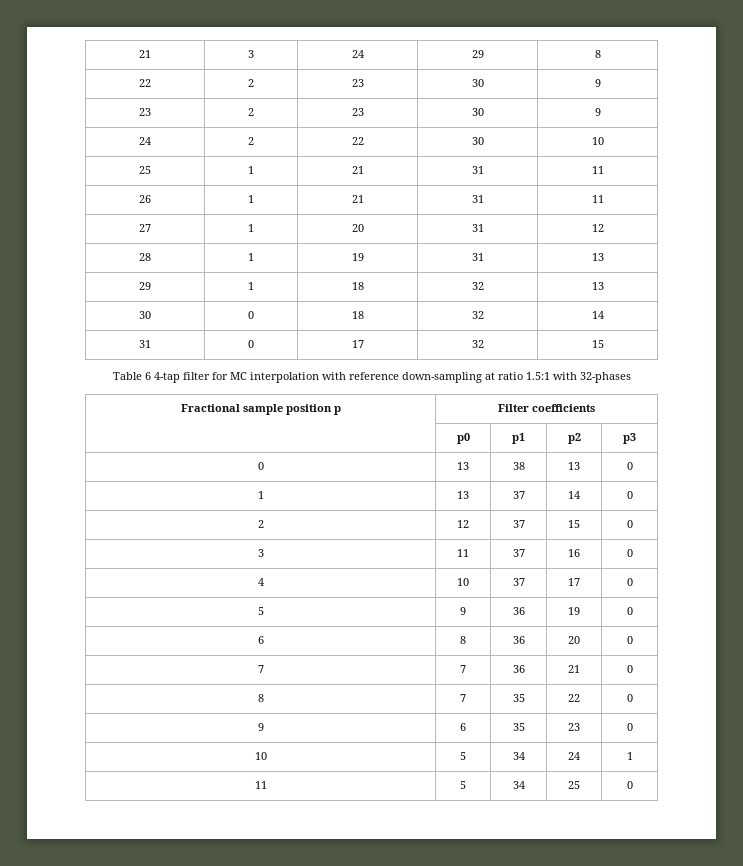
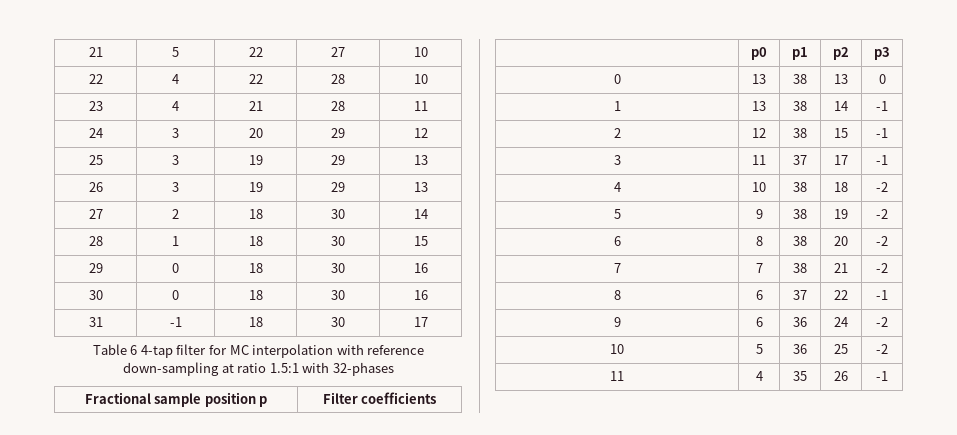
- 21 | 3 | 24 | 29 | 8
- 22 | 2 | 23 | 30 | 9
- 23 | 2 | 23 | 30 | 9
- 24 | 2 | 22 | 30 | 10
- 25 | 1 | 21 | 31 | 11
- 26 | 1 | 21 | 31 | 11
- 27 | 1 | 20 | 31 | 12
+ 21 | 5 | 22 | 27 | 10
+ 22 | 4 | 22 | 28 | 10
+ 23 | 4 | 21 | 28 | 11
+ 24 | 3 | 20 | 29 | 12
+ 25 | 3 | 19 | 29 | 13
+ 26 | 3 | 19 | 29 | 13
+ 27 | 2 | 18 | 30 | 14
- 28 | 1 | 19 | 31 | 13
- 29 | 1 | 18 | 32 | 13
+ 28 | 1 | 18 | 30 | 15
+ 29 | 0 | 18 | 30 | 16
- 30 | 0 | 18 | 32 | 14
- 31 | 0 | 17 | 32 | 15
+ 30 | 0 | 18 | 30 | 16
+ 31 | -1 | 18 | 30 | 17
- 1 | 13 | 37 | 14 | 0
+ 1 | 13 | 38 | 14 | -1
- 2 | 12 | 37 | 15 | 0
+ 2 | 12 | 38 | 15 | -1
- 3 | 11 | 37 | 16 | 0
+ 3 | 11 | 37 | 17 | -1
- 4 | 10 | 37 | 17 | 0
+ 4 | 10 | 38 | 18 | -2
- 5 | 9 | 36 | 19 | 0
+ 5 | 9 | 38 | 19 | -2
- 6 | 8 | 36 | 20 | 0
+ 6 | 8 | 38 | 20 | -2
- 7 | 7 | 36 | 21 | 0
- 8 | 7 | 35 | 22 | 0
+ 7 | 7 | 38 | 21 | -2
+ 8 | 6 | 37 | 22 | -1
- 9 | 6 | 35 | 23 | 0
+ 9 | 6 | 36 | 24 | -2
- 10 | 5 | 34 | 24 | 1
- 11 | 5 | 34 | 25 | 0
+ 10 | 5 | 36 | 25 | -2
+ 11 | 4 | 35 | 26 | -1

